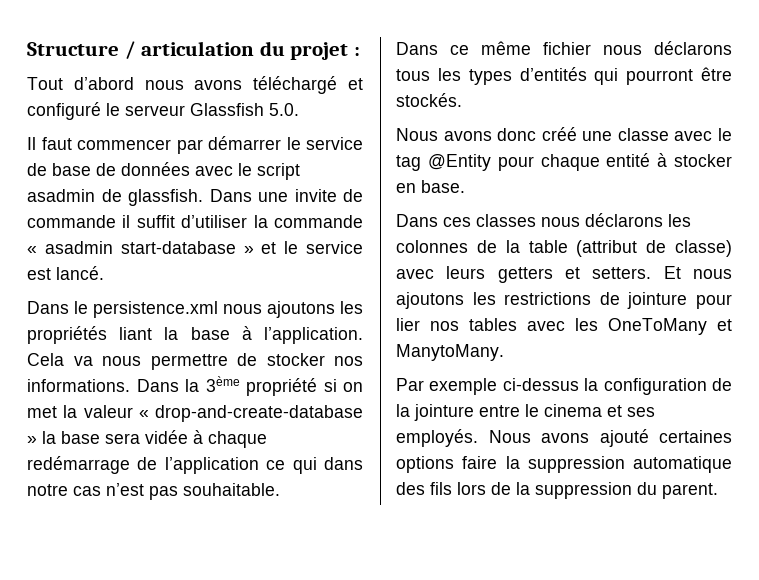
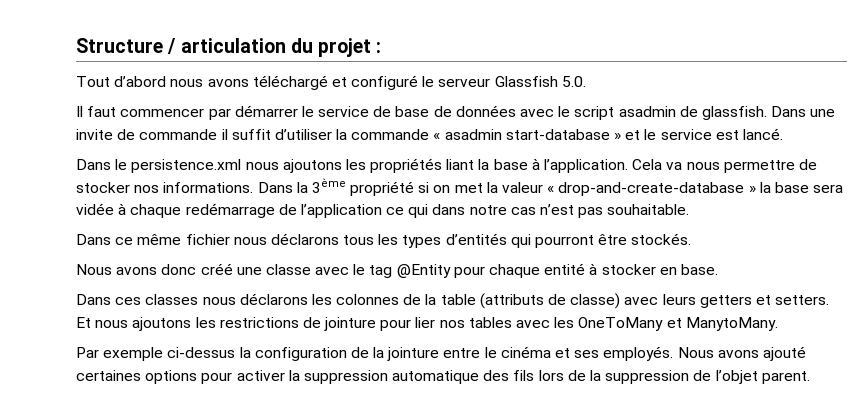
- Dans ces classes nous déclarons les colonnes de la table (attribut de classe) avec leurs getters et setters.
+ Dans ces classes nous déclarons les colonnes de la table (attributs de classe) avec leurs getters et setters.
- Par exemple ci-dessus la configuration de la jointure entre le cinema et ses employés.
+ Par exemple ci-dessus la configuration de la jointure entre le cinéma et ses employés.
- Nous avons ajouté certaines options faire la suppression automatique des fils lors de la suppression du parent.
+ Nous avons ajouté certaines options pour activer la suppression automatique des fils lors de la suppression de l’objet parent.

